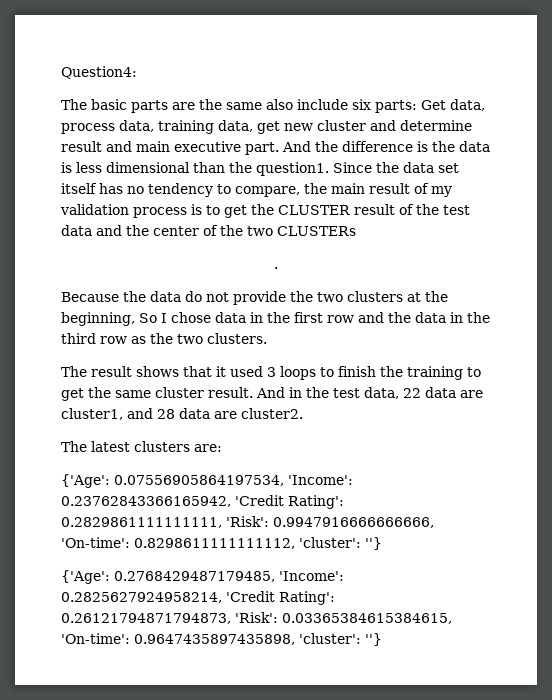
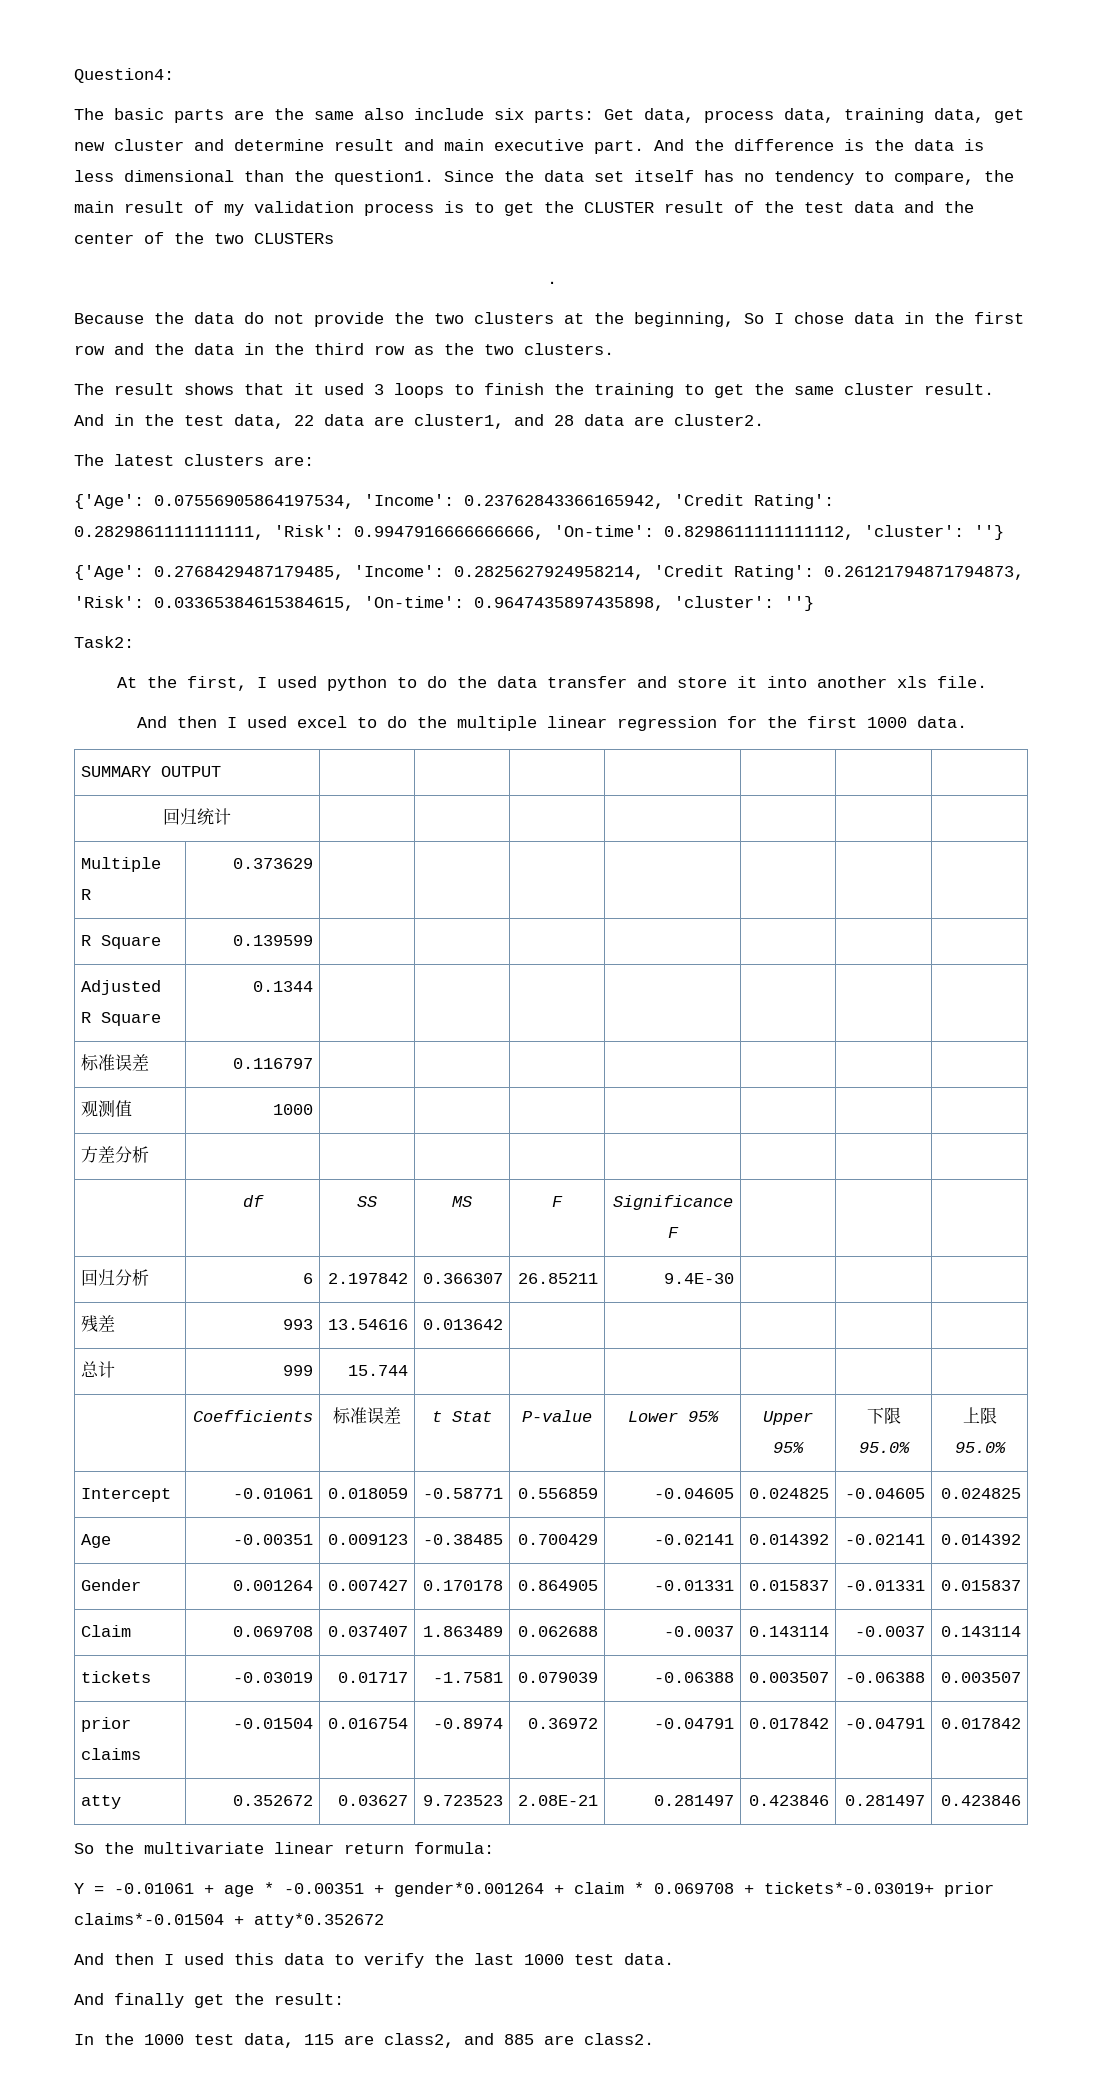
+ Task2:
+ At the first, I used python to do the data transfer and store it into another xls file.
+ And then I used excel to do the multiple linear regression for the first 1000 data.
+ SUMMARY OUTPUT | | | | | | |
+ 回归统计 | | | | | | |
+ Multiple R | 0.373629 | | | | | | |
+ R Square | 0.139599 | | | | | | |
+ Adjusted R Square | 0.1344 | | | | | | |
+ 标准误差 | 0.116797 | | | | | | |
+ 观测值 | 1000 | | | | | | |
+ 方差分析 | | | | | | | |
+ | df | SS | MS | F | Significance F | | |
+ 回归分析 | 6 | 2.197842 | 0.366307 | 26.85211 | 9.4E-30 | | |
+ 残差 | 993 | 13.54616 | 0.013642 | | | | |
+ 总计 | 999 | 15.744 | | | | | |
+ | Coefficients | 标准误差 | t Stat | P-value | Lower 95% | Upper 95% | 下限95.0% | 上限95.0%
+ Intercept | -0.01061 | 0.018059 | -0.58771 | 0.556859 | -0.04605 | 0.024825 | -0.04605 | 0.024825
+ Age | -0.00351 | 0.009123 | -0.38485 | 0.700429 | -0.02141 | 0.014392 | -0.02141 | 0.014392
+ Gender | 0.001264 | 0.007427 | 0.170178 | 0.864905 | -0.01331 | 0.015837 | -0.01331 | 0.015837
+ Claim | 0.069708 | 0.037407 | 1.863489 | 0.062688 | -0.0037 | 0.143114 | -0.0037 | 0.143114
+ tickets | -0.03019 | 0.01717 | -1.7581 | 0.079039 | -0.06388 | 0.003507 | -0.06388 | 0.003507
+ prior claims | -0.01504 | 0.016754 | -0.8974 | 0.36972 | -0.04791 | 0.017842 | -0.04791 | 0.017842
+ atty | 0.352672 | 0.03627 | 9.723523 | 2.08E-21 | 0.281497 | 0.423846 | 0.281497 | 0.423846
+ So the multivariate linear return formula:
+ Y = -0.01061 + age * -0.00351 + gender*0.001264 + claim * 0.069708 + tickets*-0.03019+ prior claims*-0.01504 + atty*0.352672
+ And then I used this data to verify the last 1000 test data.
+ And finally get the result:
+ In the 1000 test data, 115 are class2, and 885 are class2.

